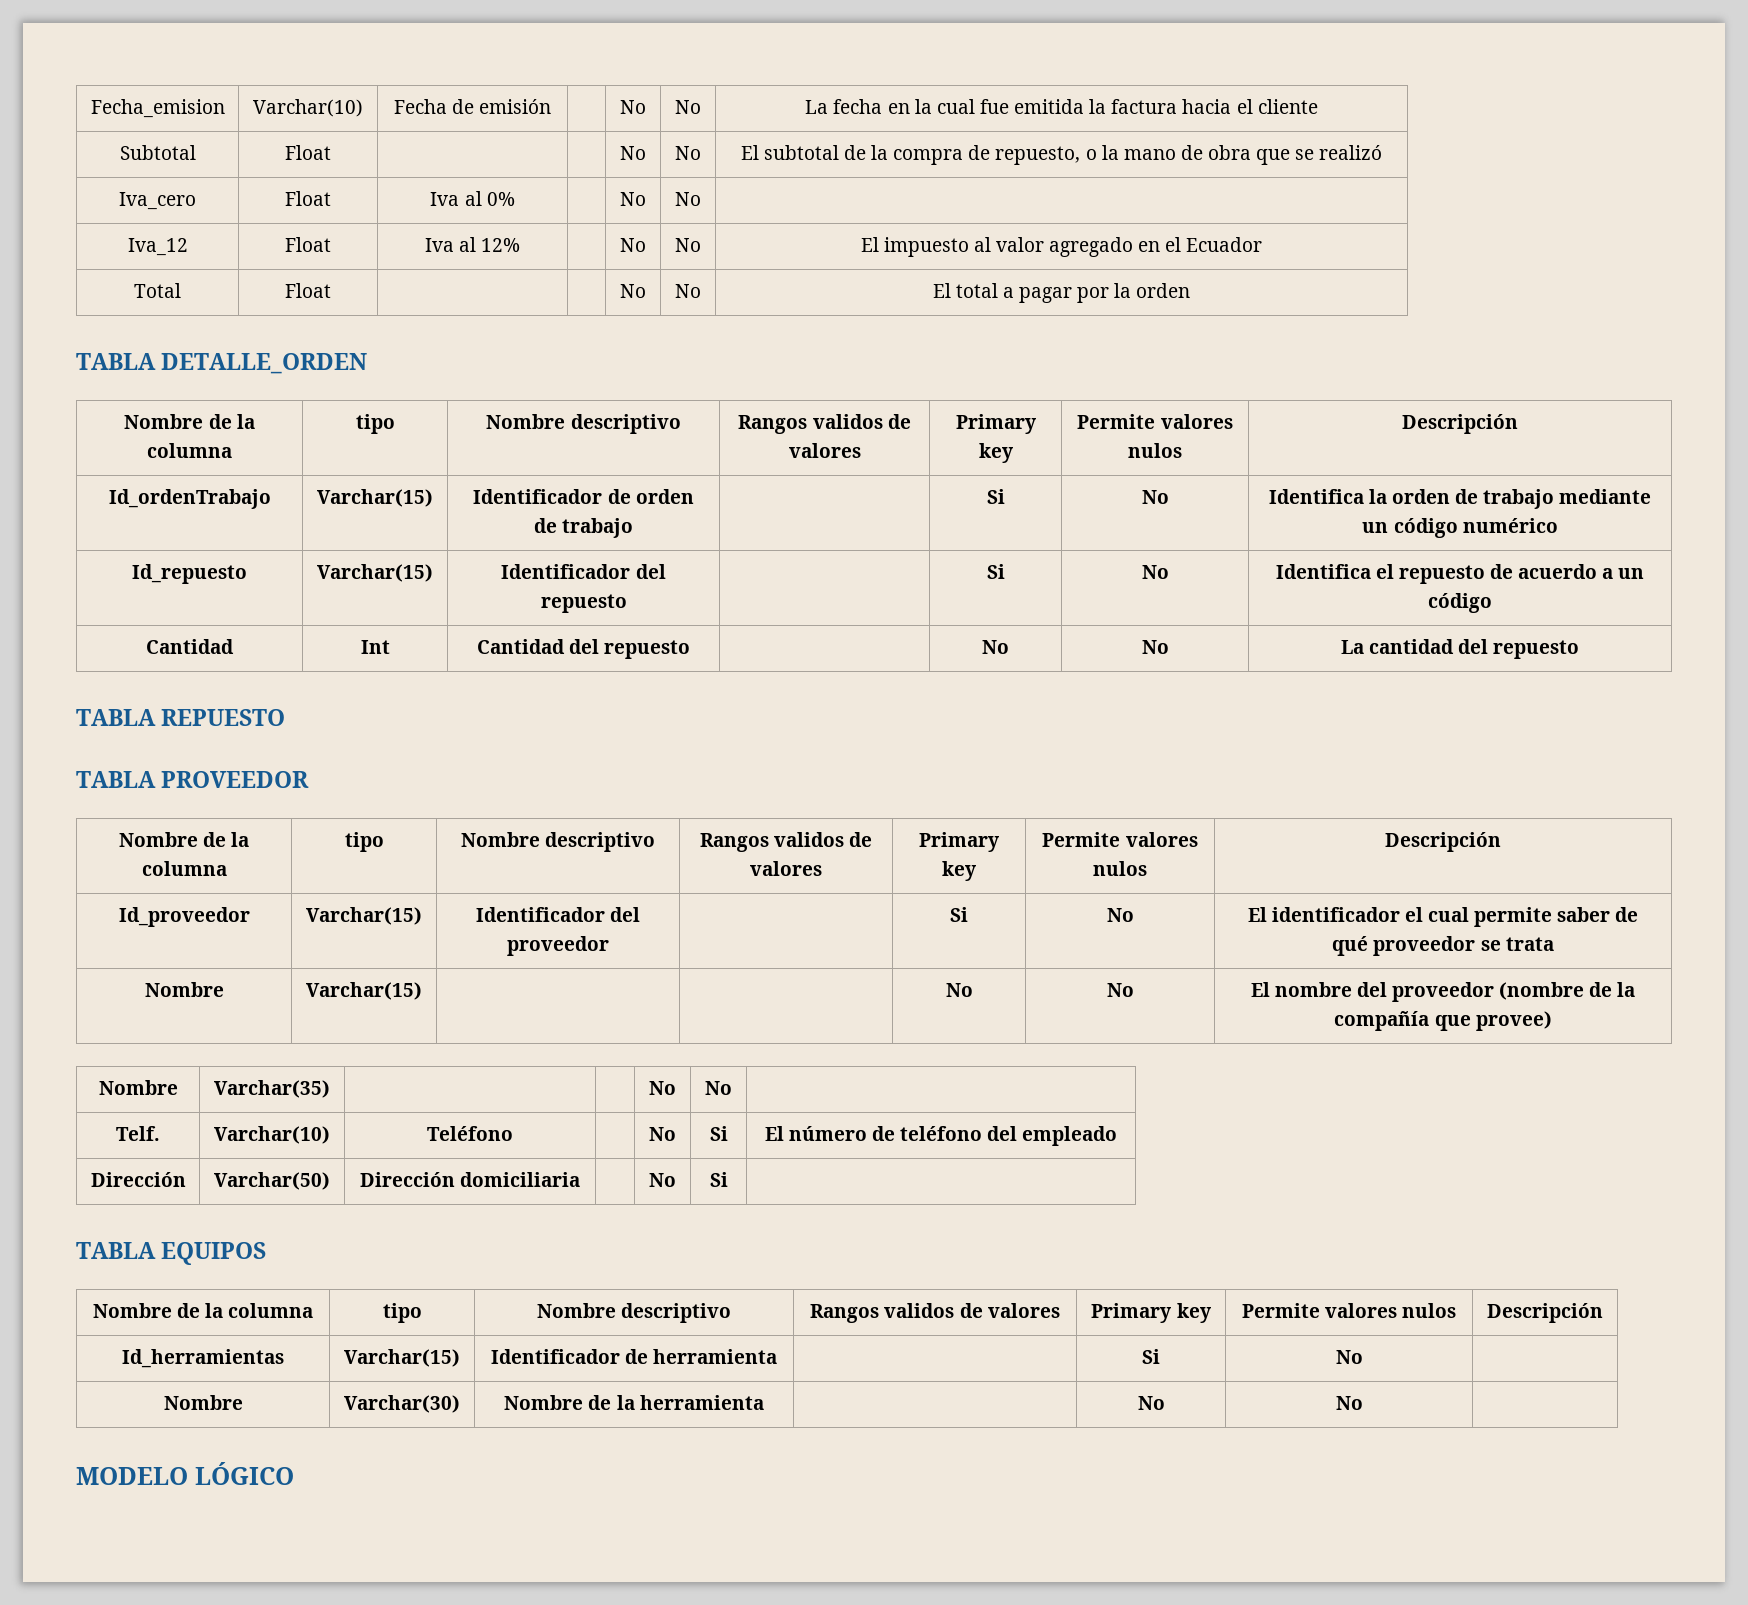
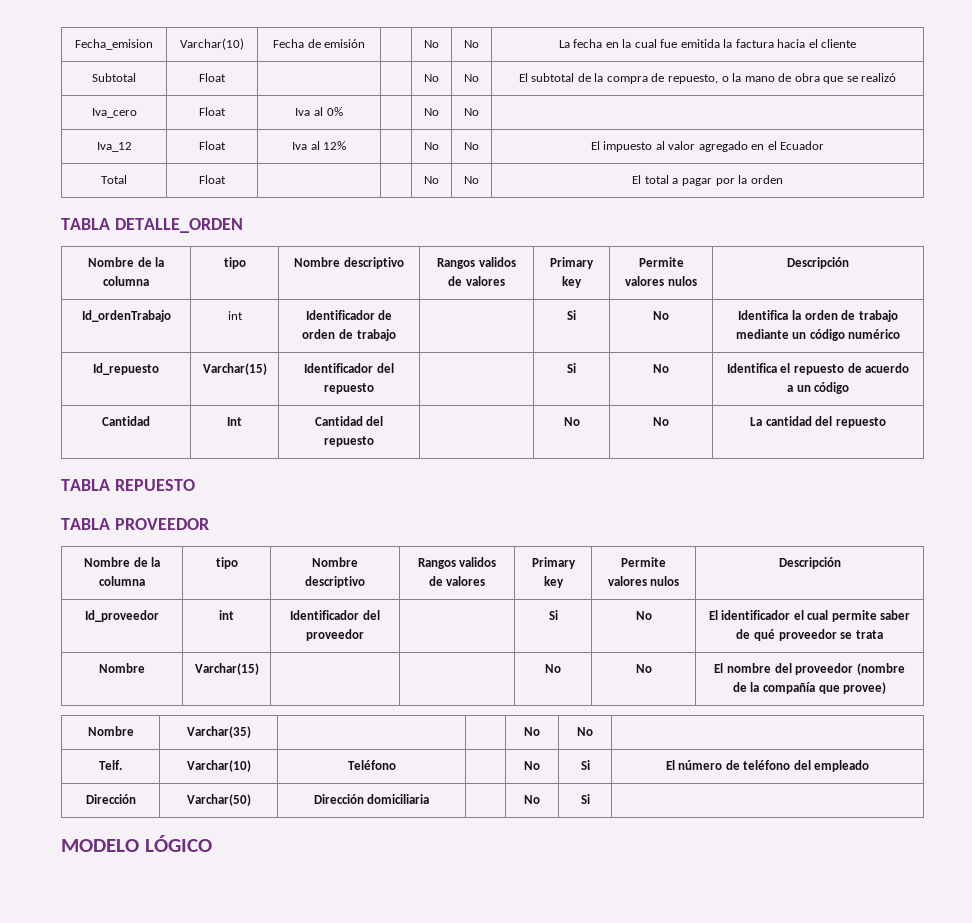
- Id_ordenTrabajo | Varchar(15) | Identificador de orden de trabajo | | Si | No | Identifica la orden de trabajo mediante un código numérico
+ Id_ordenTrabajo | int | Identificador de orden de trabajo | | Si | No | Identifica la orden de trabajo mediante un código numérico
- Id_proveedor | Varchar(15) | Identificador del proveedor | | Si | No | El identificador el cual permite saber de qué proveedor se trata
+ Id_proveedor | int | Identificador del proveedor | | Si | No | El identificador el cual permite saber de qué proveedor se trata
- TABLA EQUIPOS
- Nombre de la columna | tipo | Nombre descriptivo | Rangos validos de valores | Primary key | Permite valores nulos | Descripción
- Id_herramientas | Varchar(15) | Identificador de herramienta | | Si | No |
- Nombre | Varchar(30) | Nombre de la herramienta | | No | No |

